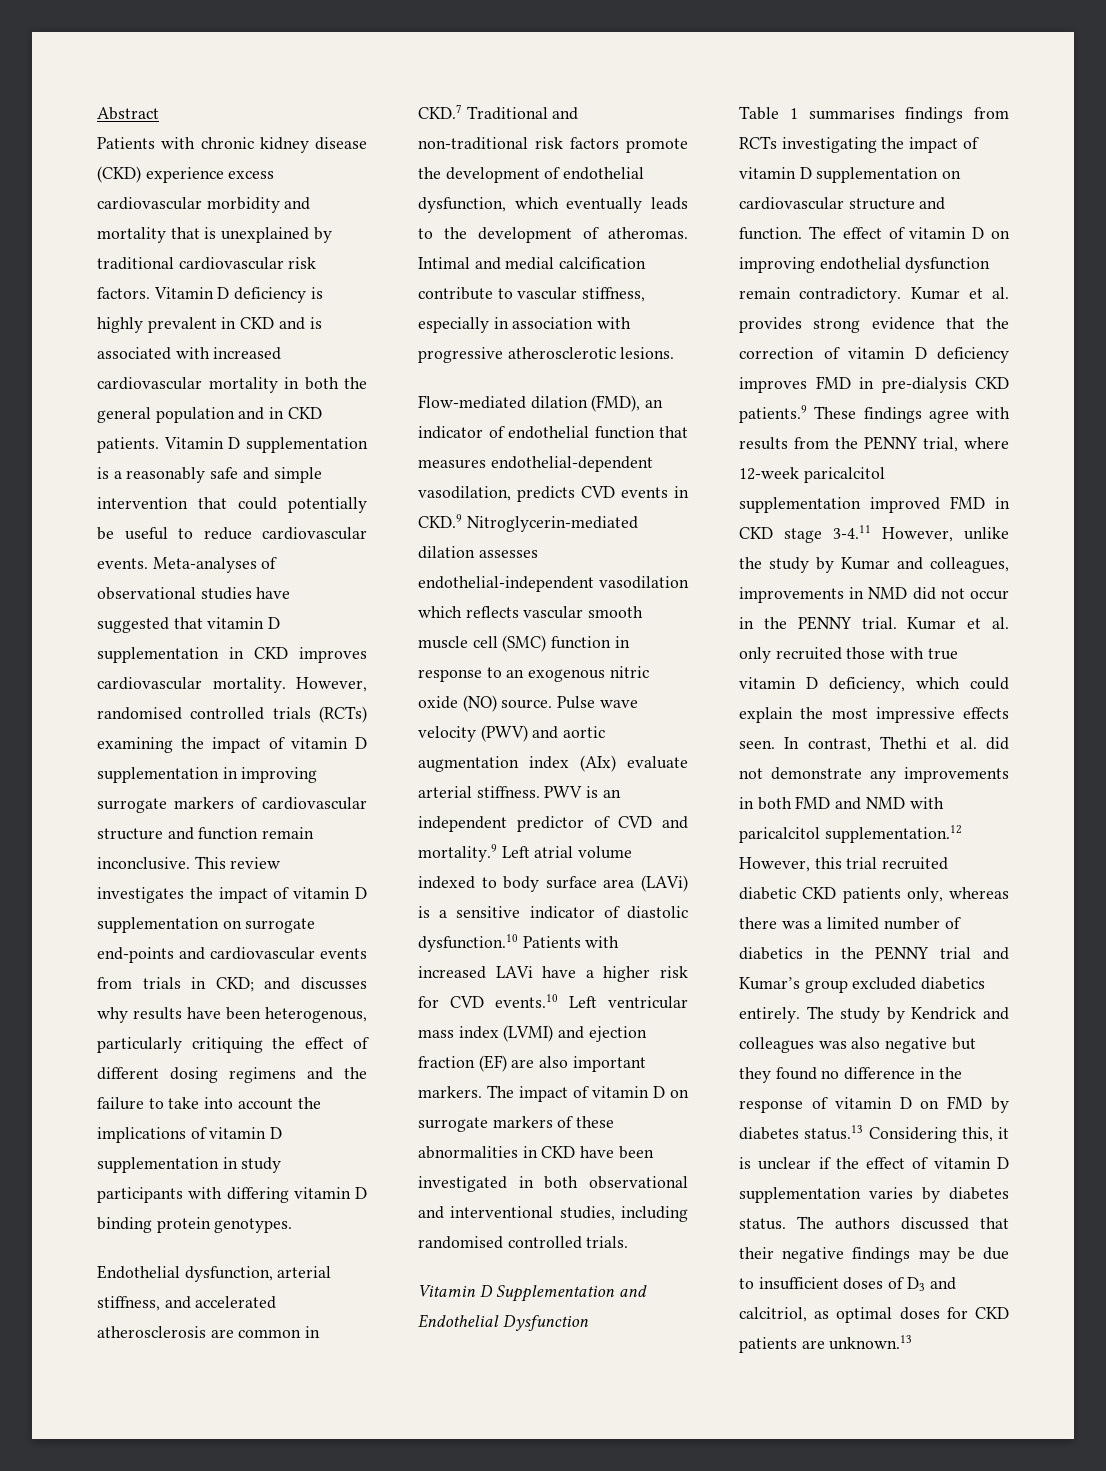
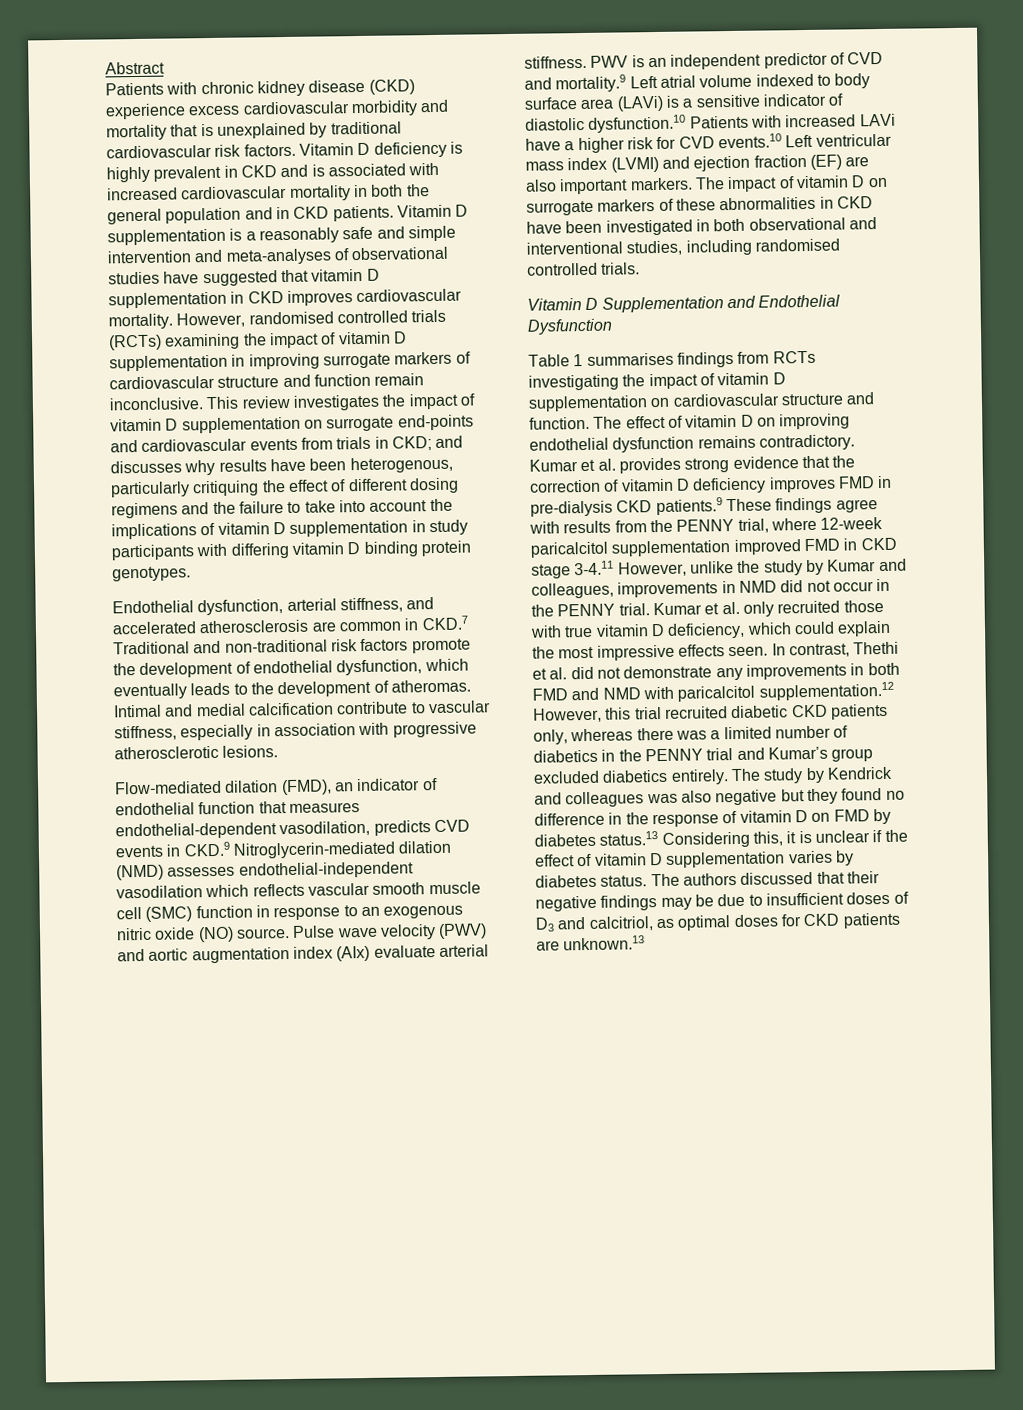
- Vitamin D supplementation is a reasonably safe and simple intervention that could potentially be useful to reduce cardiovascular events. Meta-analyses of observational studies have suggested that vitamin D supplementation in CKD improves cardiovascular mortality.
+ Vitamin D supplementation is a reasonably safe and simple intervention and meta-analyses of observational studies have suggested that vitamin D supplementation in CKD improves cardiovascular mortality.
- Flow-mediated dilation (FMD), an indicator of endothelial function that measures endothelial-dependent vasodilation, predicts CVD events in CKD.9 Nitroglycerin-mediated dilation assesses endothelial-independent vasodilation which reflects vascular smooth muscle cell (SMC) function in response to an exogenous nitric oxide (NO) source.
+ Flow-mediated dilation (FMD), an indicator of endothelial function that measures endothelial-dependent vasodilation, predicts CVD events in CKD.9 Nitroglycerin-mediated dilation (NMD) assesses endothelial-independent vasodilation which reflects vascular smooth muscle cell (SMC) function in response to an exogenous nitric oxide (NO) source.
- The effect of vitamin D on improving endothelial dysfunction remain contradictory.
+ The effect of vitamin D on improving endothelial dysfunction remains contradictory.

